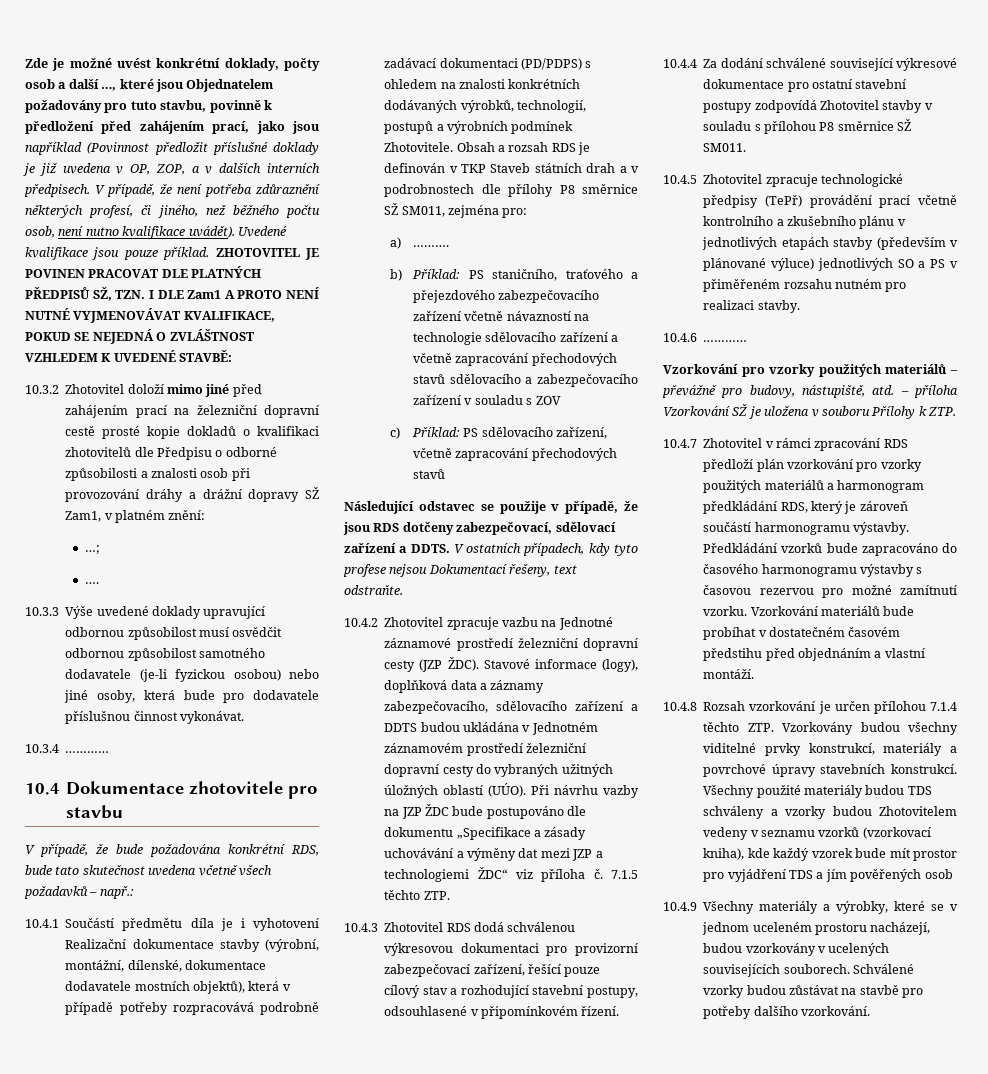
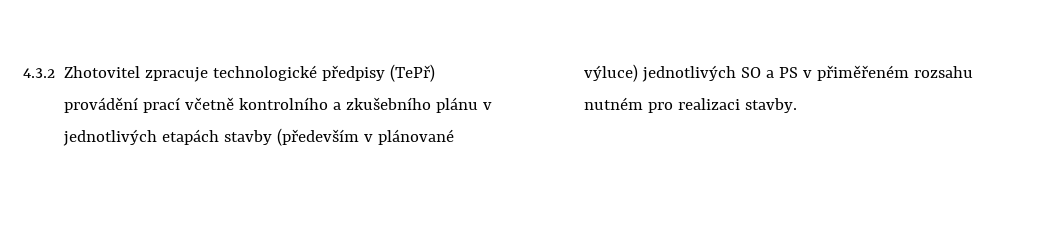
- Zde je možné uvést konkrétní doklady, počty osob a další …, které jsou Objednatelem požadovány pro tuto stavbu, povinně k předložení před zahájením prací, jako jsou například (Povinnost předložit příslušné doklady je již uvedena v OP, ZOP, a v dalších interních předpisech. V případě, že není potřeba zdůraznění některých profesí, či jiného, než běžného počtu osob, není nutno kvalifikace uvádět). Uvedené kvalifikace jsou pouze příklad. ZHOTOVITEL JE POVINEN PRACOVAT DLE PLATNÝCH PŘEDPISŮ SŽ, TZN. I DLE Zam1 A PROTO NENÍ NUTNÉ VYJMENOVÁVAT KVALIFIKACE, POKUD SE NEJEDNÁ O ZVLÁŠTNOST VZHLEDEM K UVEDENÉ STAVBĚ:
- 10.3.2 Zhotovitel doloží mimo jiné před zahájením prací na železniční dopravní cestě prosté kopie dokladů o kvalifikaci zhotovitelů dle Předpisu o odborné způsobilosti a znalosti osob při provozování dráhy a drážní dopravy SŽ Zam1, v platném znění:
- …;
- ….
- 10.3.3 Výše uvedené doklady upravující odbornou způsobilost musí osvědčit odbornou způsobilost samotného dodavatele (je-li fyzickou osobou) nebo jiné osoby, která bude pro dodavatele příslušnou činnost vykonávat.
- 10.3.4 …………
- 10.4 Dokumentace zhotovitele pro stavbu
- V případě, že bude požadována konkrétní RDS, bude tato skutečnost uvedena včetně všech požadavků – např.:
- 10.4.1 Součástí předmětu díla je i vyhotovení Realizační dokumentace stavby (výrobní, montážní, dílenské, dokumentace dodavatele mostních objektů), která v případě potřeby rozpracovává podrobně zadávací dokumentaci (PD/PDPS) s ohledem na znalosti konkrétních dodávaných výrobků, technologií, postupů a výrobních podmínek Zhotovitele. Obsah a rozsah RDS je definován v TKP Staveb státních drah a v podrobnostech dle přílohy P8 směrnice SŽ SM011, zejména pro:
- a) ……….
- b) Příklad: PS staničního, traťového a přejezdového zabezpečovacího zařízení včetně návazností na technologie sdělovacího zařízení a včetně zapracování přechodových stavů sdělovacího a zabezpečovacího zařízení v souladu s ZOV
- c) Příklad: PS sdělovacího zařízení, včetně zapracování přechodových stavů
- Následující odstavec se použije v případě, že jsou RDS dotčeny zabezpečovací, sdělovací zařízení a DDTS. V ostatních případech, kdy tyto profese nejsou Dokumentací řešeny, text odstraňte.
- 10.4.2 Zhotovitel zpracuje vazbu na Jednotné záznamové prostředí železniční dopravní cesty (JZP ŽDC). Stavové informace (logy), doplňková data a záznamy zabezpečovacího, sdělovacího zařízení a DDTS budou ukládána v Jednotném záznamovém prostředí železniční dopravní cesty do vybraných užitných úložných oblastí (UÚO). Při návrhu vazby na JZP ŽDC bude postupováno dle dokumentu „Specifikace a zásady uchovávání a výměny dat mezi JZP a technologiemi ŽDC“ viz příloha č. 7.1.5 těchto ZTP.
- 10.4.3 Zhotovitel RDS dodá schválenou výkresovou dokumentaci pro provizorní zabezpečovací zařízení, řešící pouze cílový stav a rozhodující stavební postupy, odsouhlasené v připomínkovém řízení.
- 10.4.4 Za dodání schválené související výkresové dokumentace pro ostatní stavební postupy zodpovídá Zhotovitel stavby v souladu s přílohou P8 směrnice SŽ SM011.
- 10.4.5 Zhotovitel zpracuje technologické předpisy (TePř) provádění prací včetně kontrolního a zkušebního plánu v jednotlivých etapách stavby (především v plánované výluce) jednotlivých SO a PS v přiměřeném rozsahu nutném pro realizaci stavby.
+ 4.3.2 Zhotovitel zpracuje technologické předpisy (TePř) provádění prací včetně kontrolního a zkušebního plánu v jednotlivých etapách stavby (především v plánované výluce) jednotlivých SO a PS v přiměřeném rozsahu nutném pro realizaci stavby.
- 10.4.6 …………
- Vzorkování pro vzorky použitých materiálů – převážně pro budovy, nástupiště, atd. – příloha Vzorkování SŽ je uložena v souboru Přílohy k ZTP.
- 10.4.7 Zhotovitel v rámci zpracování RDS předloží plán vzorkování pro vzorky použitých materiálů a harmonogram předkládání RDS, který je zároveň součástí harmonogramu výstavby. Předkládání vzorků bude zapracováno do časového harmonogramu výstavby s časovou rezervou pro možné zamítnutí vzorku. Vzorkování materiálů bude probíhat v dostatečném časovém předstihu před objednáním a vlastní montáží.
- 10.4.8 Rozsah vzorkování je určen přílohou 7.1.4 těchto ZTP. Vzorkovány budou všechny viditelné prvky konstrukcí, materiály a povrchové úpravy stavebních konstrukcí. Všechny použité materiály budou TDS schváleny a vzorky budou Zhotovitelem vedeny v seznamu vzorků (vzorkovací kniha), kde každý vzorek bude mít prostor pro vyjádření TDS a jím pověřených osob
- 10.4.9 Všechny materiály a výrobky, které se v jednom uceleném prostoru nacházejí, budou vzorkovány v ucelených souvisejících souborech. Schválené vzorky budou zůstávat na stavbě pro potřeby dalšího vzorkování.

